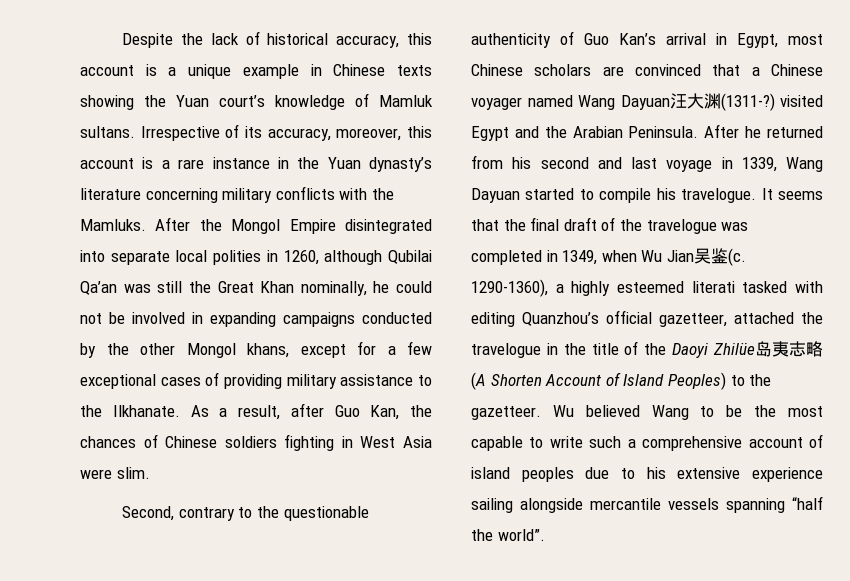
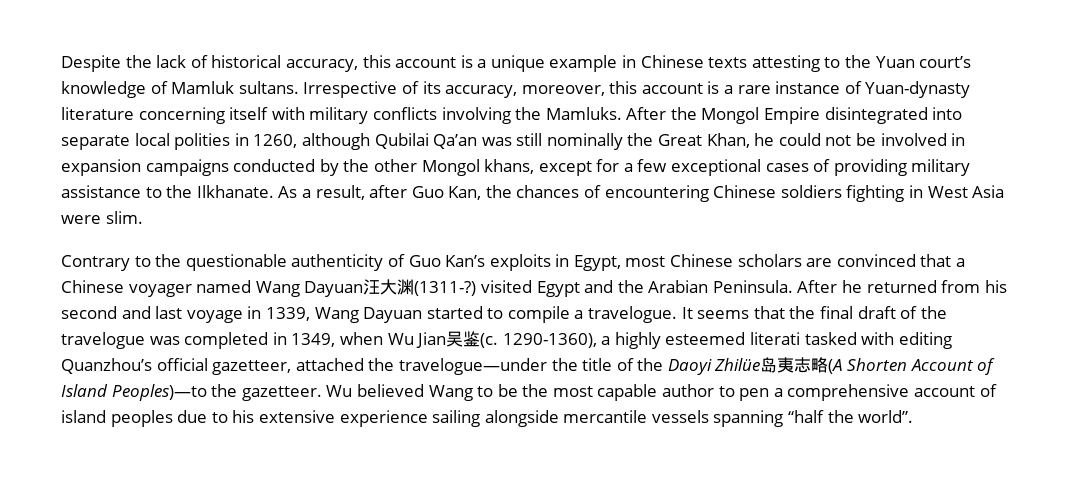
- Despite the lack of historical accuracy, this account is a unique example in Chinese texts showing the Yuan court’s knowledge of Mamluk sultans.
+ Despite the lack of historical accuracy, this account is a unique example in Chinese texts attesting to the Yuan court’s knowledge of Mamluk sultans.
- Irrespective of its accuracy, moreover, this account is a rare instance in the Yuan dynasty’s literature concerning military conflicts with the Mamluks.
+ Irrespective of its accuracy, moreover, this account is a rare instance of Yuan-dynasty literature concerning itself with military conflicts involving the Mamluks.
- After the Mongol Empire disintegrated into separate local polities in 1260, although Qubilai Qa’an was still the Great Khan nominally, he could not be involved in expanding campaigns conducted by the other Mongol khans, except for a few exceptional cases of providing military assistance to the Ilkhanate.
+ After the Mongol Empire disintegrated into separate local polities in 1260, although Qubilai Qa’an was still nominally the Great Khan, he could not be involved in expansion campaigns conducted by the other Mongol khans, except for a few exceptional cases of providing military assistance to the Ilkhanate.
- As a result, after Guo Kan, the chances of Chinese soldiers fighting in West Asia were slim.
+ As a result, after Guo Kan, the chances of encountering Chinese soldiers fighting in West Asia were slim.
- Second, contrary to the questionable authenticity of Guo Kan’s arrival in Egypt, most Chinese scholars are convinced that a Chinese voyager named Wang Dayuan汪大渊(1311-?) visited Egypt and the Arabian Peninsula.
+ Contrary to the questionable authenticity of Guo Kan’s exploits in Egypt, most Chinese scholars are convinced that a Chinese voyager named Wang Dayuan汪大渊(1311-?) visited Egypt and the Arabian Peninsula.
- After he returned from his second and last voyage in 1339, Wang Dayuan started to compile his travelogue.
+ After he returned from his second and last voyage in 1339, Wang Dayuan started to compile a travelogue.
- 1290-1360), a highly esteemed literati tasked with editing Quanzhou’s official gazetteer, attached the travelogue in the title of the Daoyi Zhilüe岛夷志略(A Shorten Account of Island Peoples) to the gazetteer.
+ 1290-1360), a highly esteemed literati tasked with editing Quanzhou’s official gazetteer, attached the travelogue—under the title of the Daoyi Zhilüe岛夷志略(A Shorten Account of Island Peoples)—to the gazetteer.
- Wu believed Wang to be the most capable to write such a comprehensive account of island peoples due to his extensive experience sailing alongside mercantile vessels spanning “half the world”.
+ Wu believed Wang to be the most capable author to pen a comprehensive account of island peoples due to his extensive experience sailing alongside mercantile vessels spanning “half the world”.

